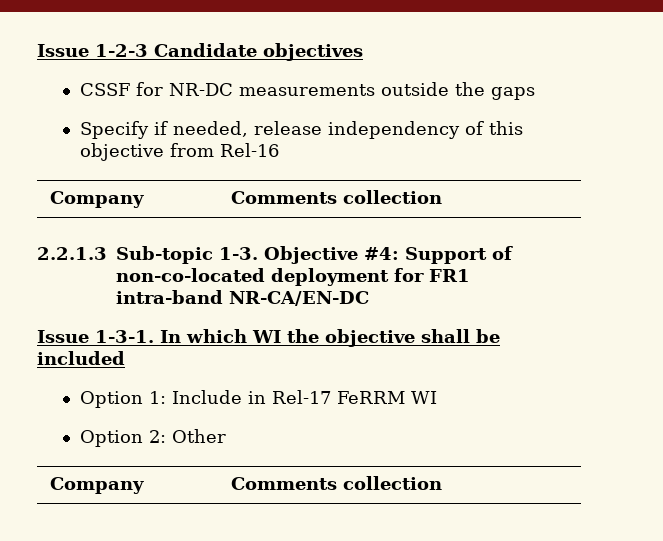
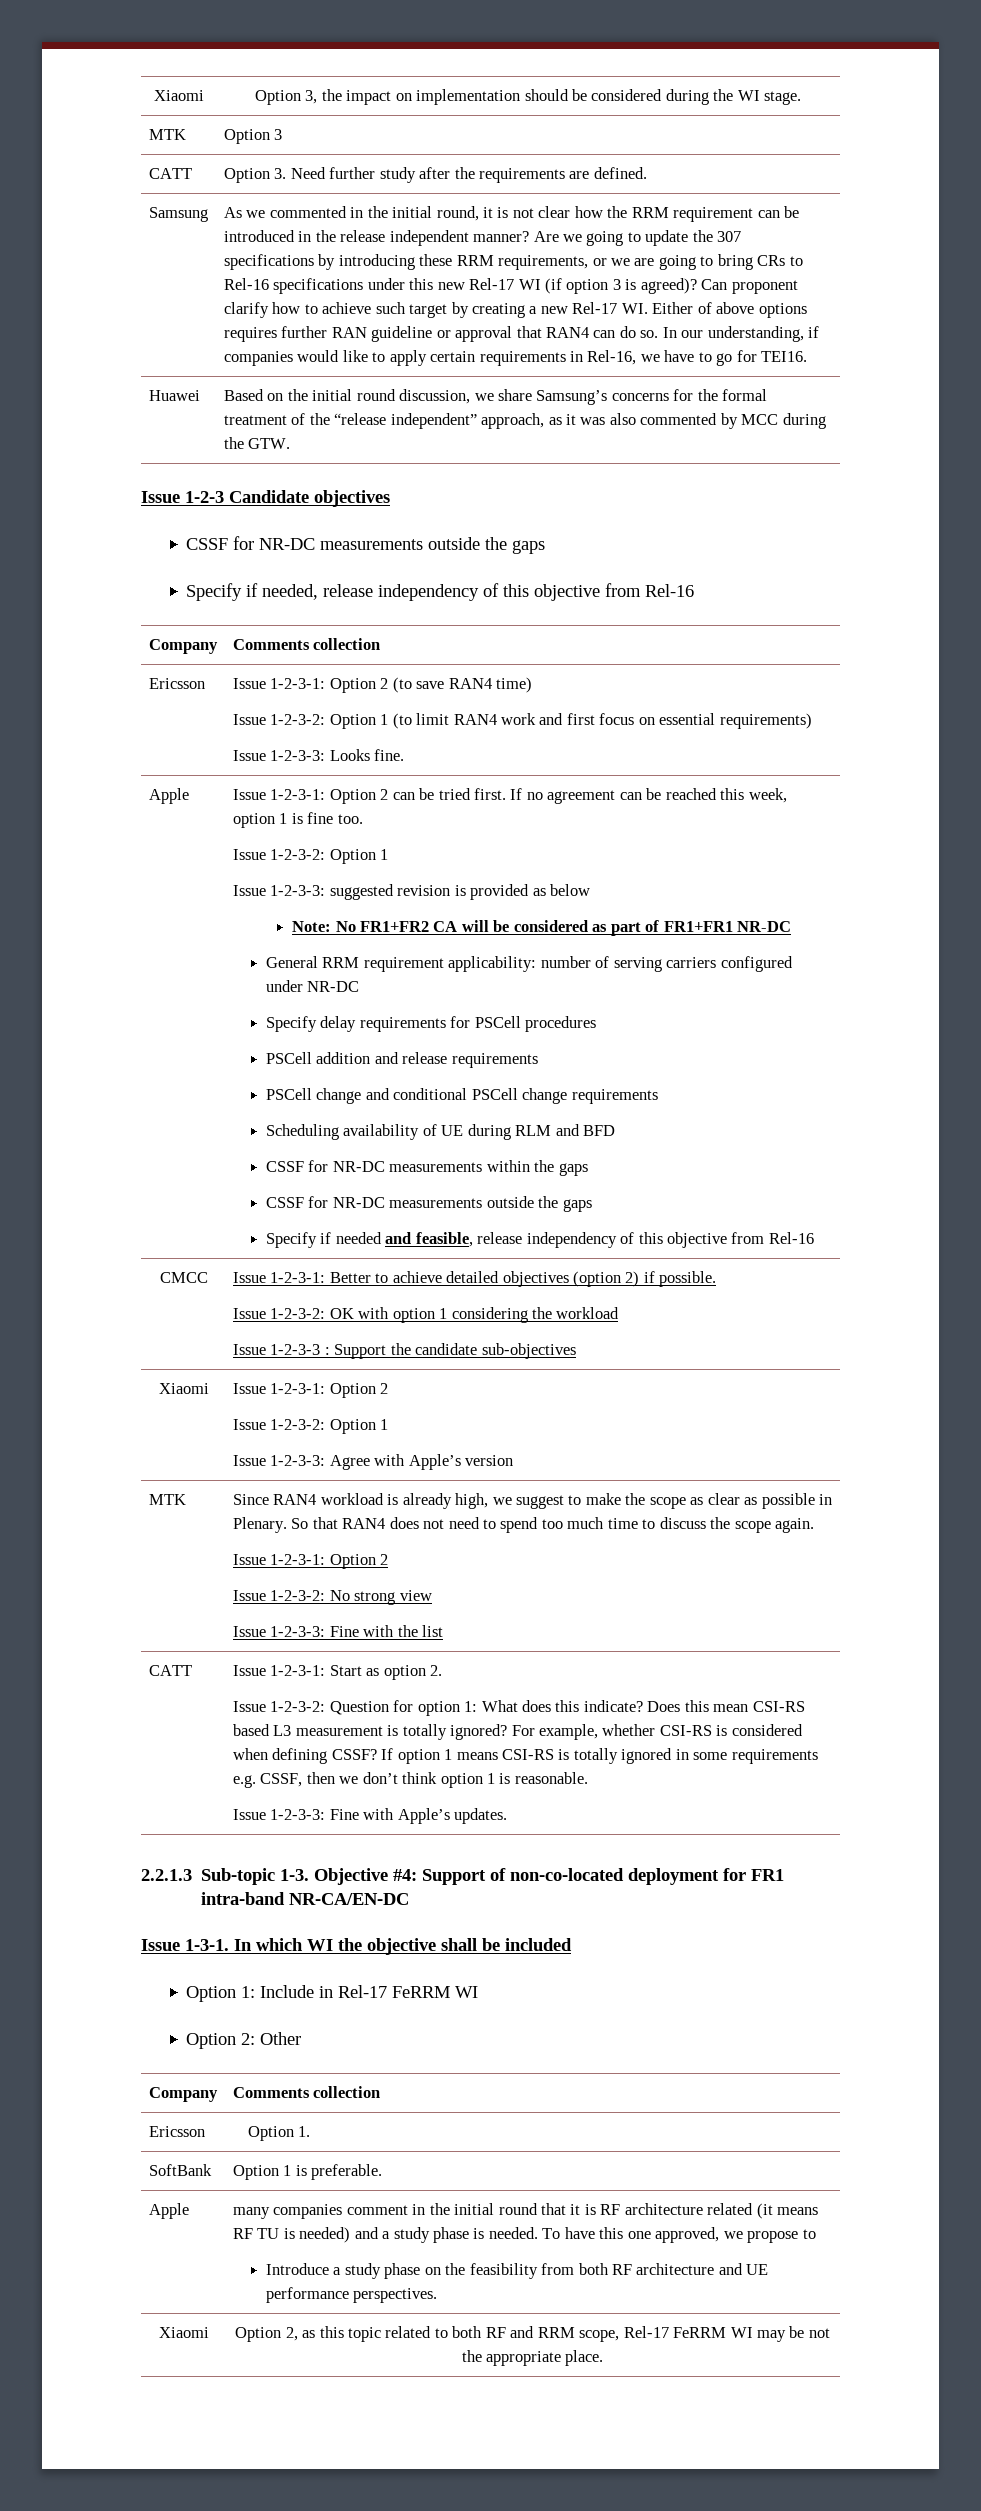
+ Xiaomi | Option 3, the impact on implementation should be considered during the WI stage.
+ MTK | Option 3
+ CATT | Option 3. Need further study after the requirements are defined.
+ Samsung | As we commented in the initial round, it is not clear how the RRM requirement can be introduced in the release independent manner? Are we going to update the 307 specifications by introducing these RRM requirements, or we are going to bring CRs to Rel-16 specifications under this new Rel-17 WI (if option 3 is agreed)? Can proponent clarify how to achieve such target by creating a new Rel-17 WI. Either of above options requires further RAN guideline or approval that RAN4 can do so. In our understanding, if companies would like to apply certain requirements in Rel-16, we have to go for TEI16.
+ Huawei | Based on the initial round discussion, we share Samsung’s concerns for the formal treatment of the “release independent” approach, as it was also commented by MCC during the GTW.
+ Ericsson | Issue 1-2-3-1: Option 2 (to save RAN4 time)
+ Issue 1-2-3-2: Option 1 (to limit RAN4 work and first focus on essential requirements)
+ Issue 1-2-3-3: Looks fine.
+ Apple | Issue 1-2-3-1: Option 2 can be tried first. If no agreement can be reached this week, option 1 is fine too.
+ Issue 1-2-3-2: Option 1
+ Issue 1-2-3-3: suggested revision is provided as below
+ Note: No FR1+FR2 CA will be considered as part of FR1+FR1 NR-DC
+ General RRM requirement applicability: number of serving carriers configured under NR-DC
+ Specify delay requirements for PSCell procedures
+ PSCell addition and release requirements
+ PSCell change and conditional PSCell change requirements
+ Scheduling availability of UE during RLM and BFD
+ CSSF for NR-DC measurements within the gaps
+ CSSF for NR-DC measurements outside the gaps
+ Specify if needed and feasible, release independency of this objective from Rel-16
+ CMCC | Issue 1-2-3-1: Better to achieve detailed objectives (option 2) if possible.
+ Issue 1-2-3-2: OK with option 1 considering the workload
+ Issue 1-2-3-3 : Support the candidate sub-objectives
+ Xiaomi | Issue 1-2-3-1: Option 2
+ Issue 1-2-3-2: Option 1
+ Issue 1-2-3-3: Agree with Apple’s version
+ MTK | Since RAN4 workload is already high, we suggest to make the scope as clear as possible in Plenary. So that RAN4 does not need to spend too much time to discuss the scope again.
+ Issue 1-2-3-1: Option 2
+ Issue 1-2-3-2: No strong view
+ Issue 1-2-3-3: Fine with the list
+ CATT | Issue 1-2-3-1: Start as option 2.
+ Issue 1-2-3-2: Question for option 1: What does this indicate? Does this mean CSI-RS based L3 measurement is totally ignored? For example, whether CSI-RS is considered when defining CSSF? If option 1 means CSI-RS is totally ignored in some requirements e.g. CSSF, then we don’t think option 1 is reasonable.
+ Issue 1-2-3-3: Fine with Apple’s updates.
+ Ericsson | Option 1.
+ SoftBank | Option 1 is preferable.
+ Apple | many companies comment in the initial round that it is RF architecture related (it means RF TU is needed) and a study phase is needed. To have this one approved, we propose to
+ Introduce a study phase on the feasibility from both RF architecture and UE performance perspectives.
+ Xiaomi | Option 2, as this topic related to both RF and RRM scope, Rel-17 FeRRM WI may be not the appropriate place.

